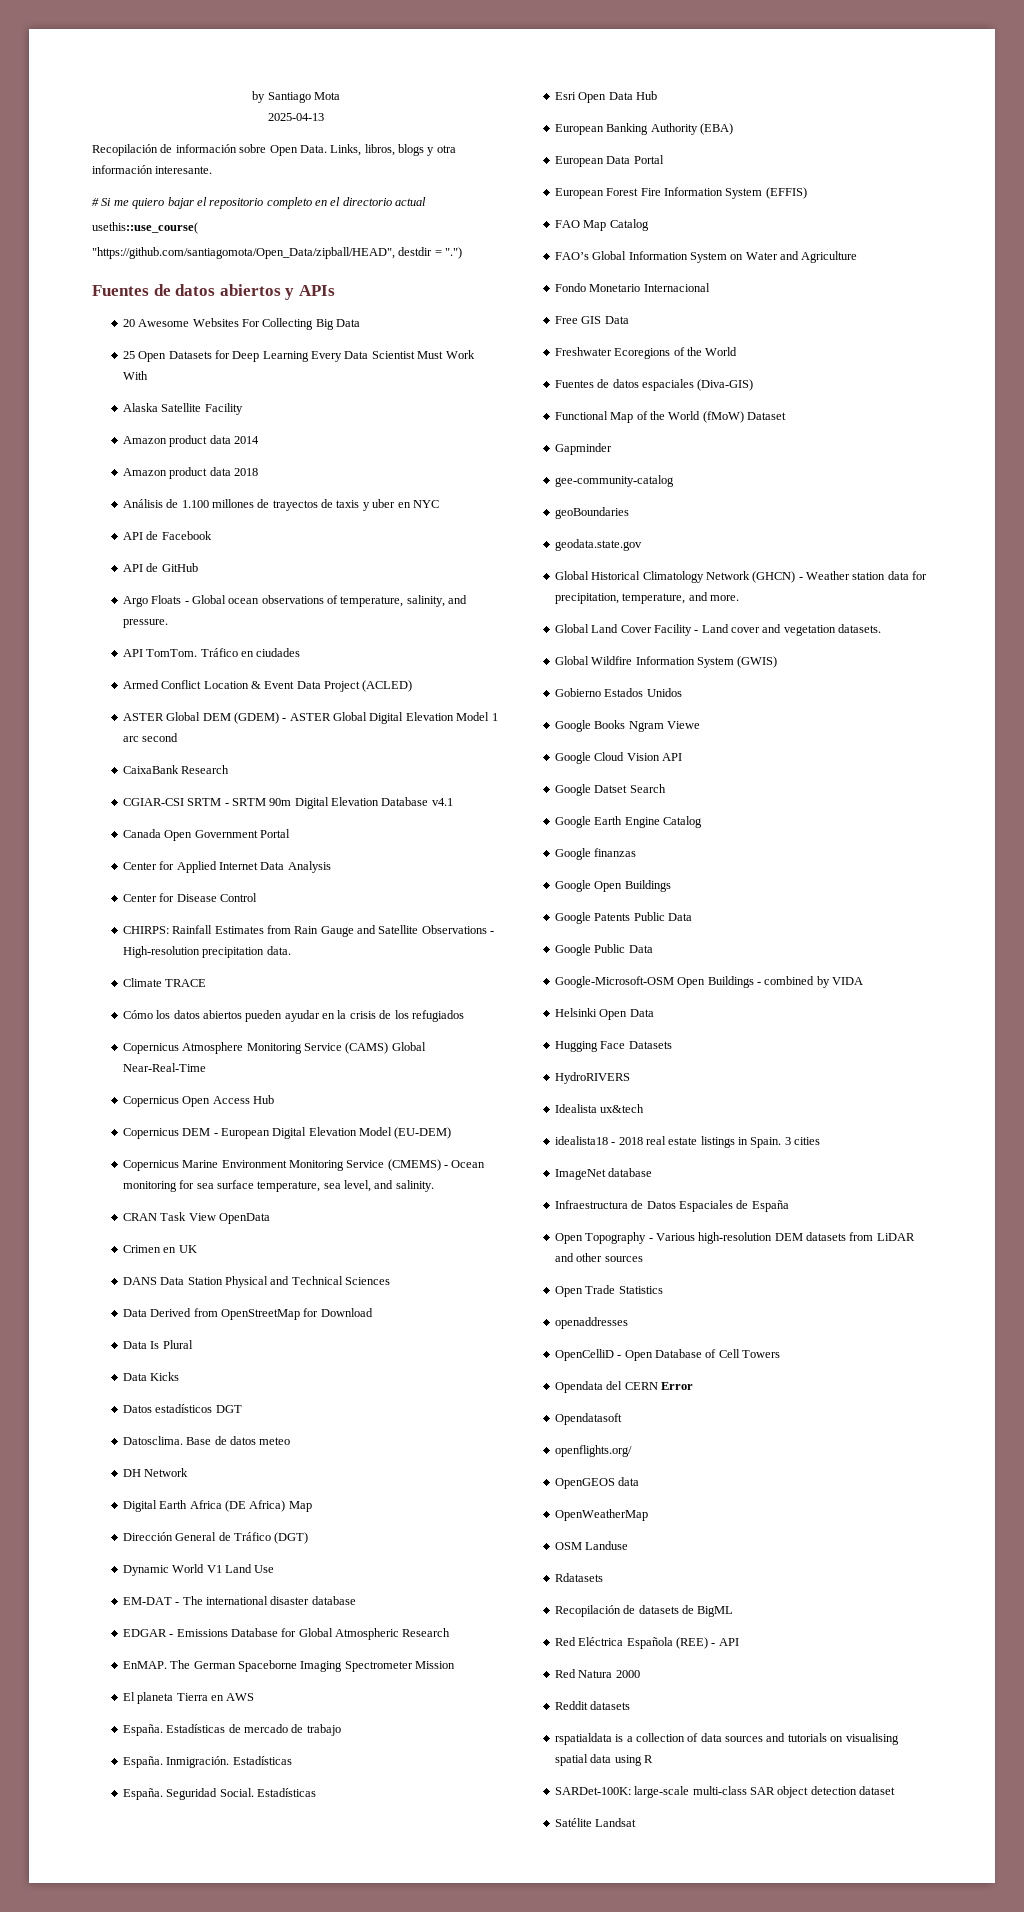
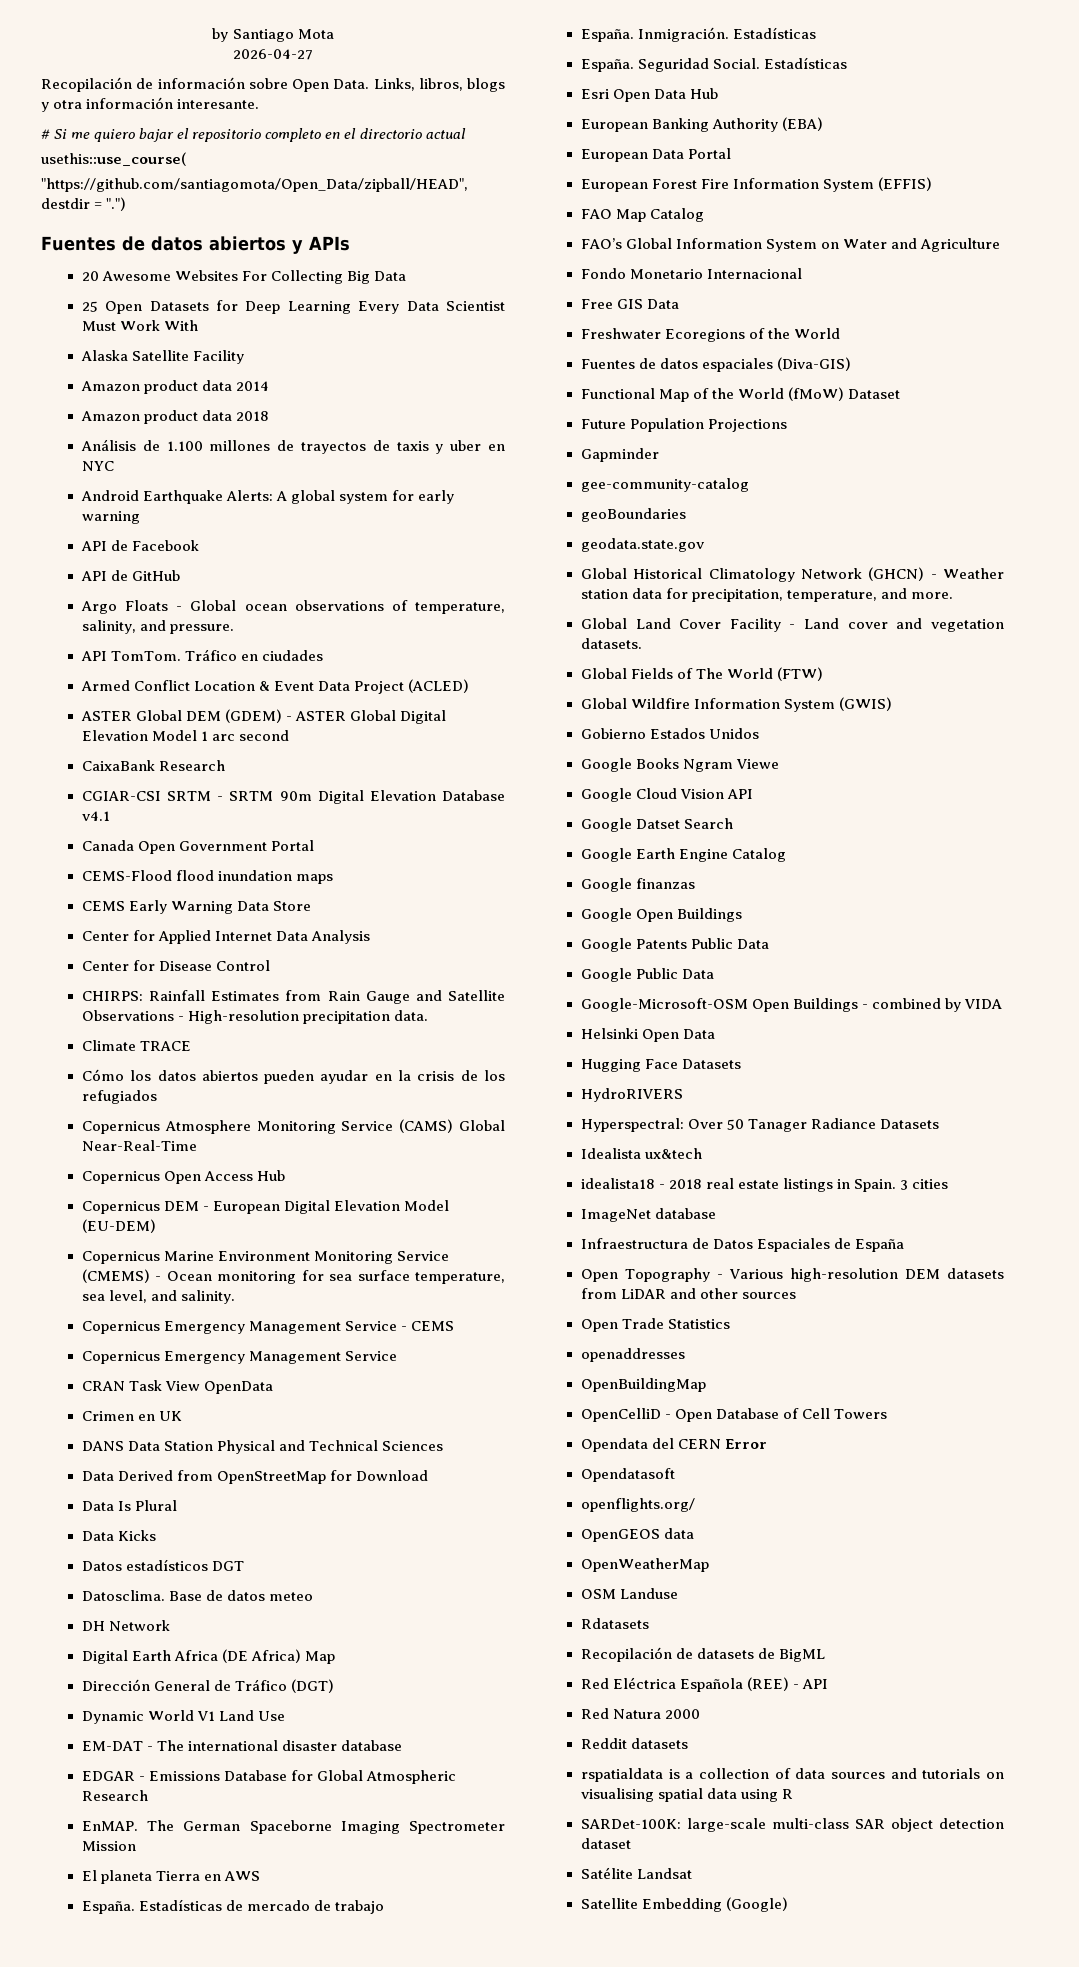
- 2025-04-13
+ 2026-04-27
+ Android Earthquake Alerts: A global system for early warning
+ CEMS-Flood flood inundation maps
+ CEMS Early Warning Data Store
+ Copernicus Emergency Management Service - CEMS
+ Copernicus Emergency Management Service
+ Future Population Projections
+ Global Fields of The World (FTW)
+ Hyperspectral: Over 50 Tanager Radiance Datasets
+ OpenBuildingMap
+ Satellite Embedding (Google)

